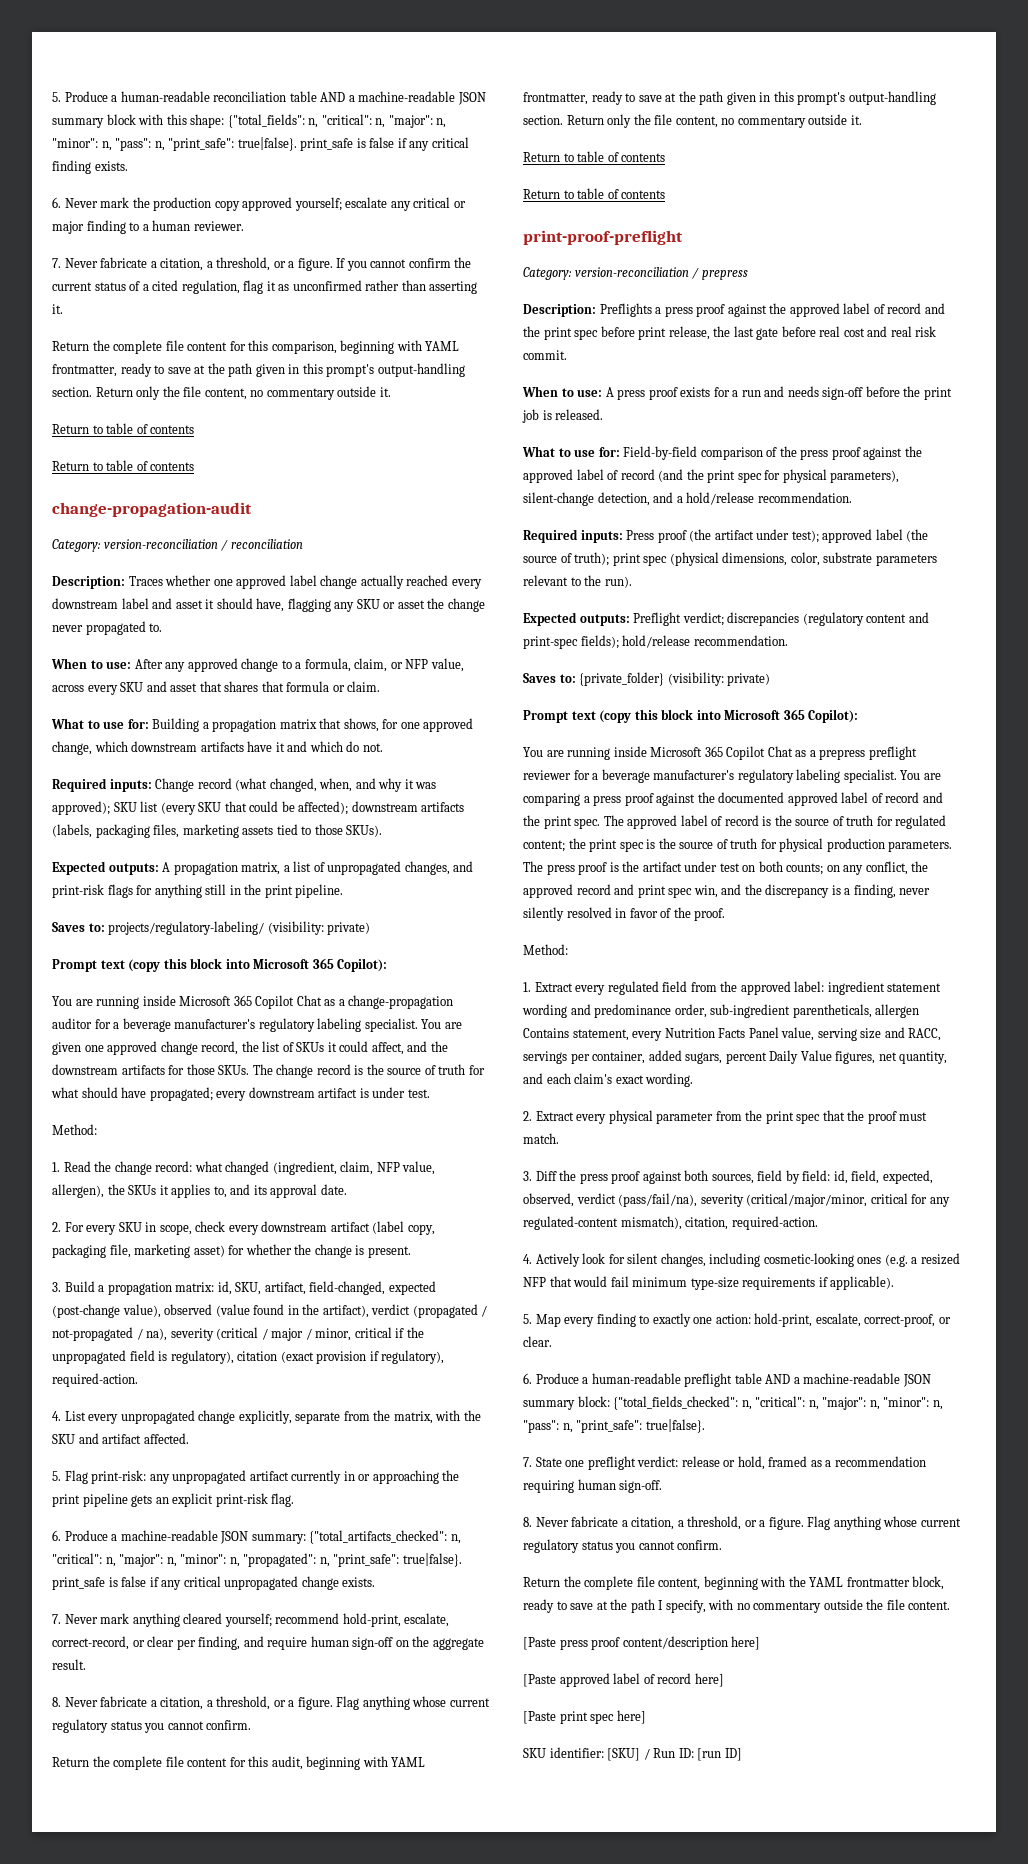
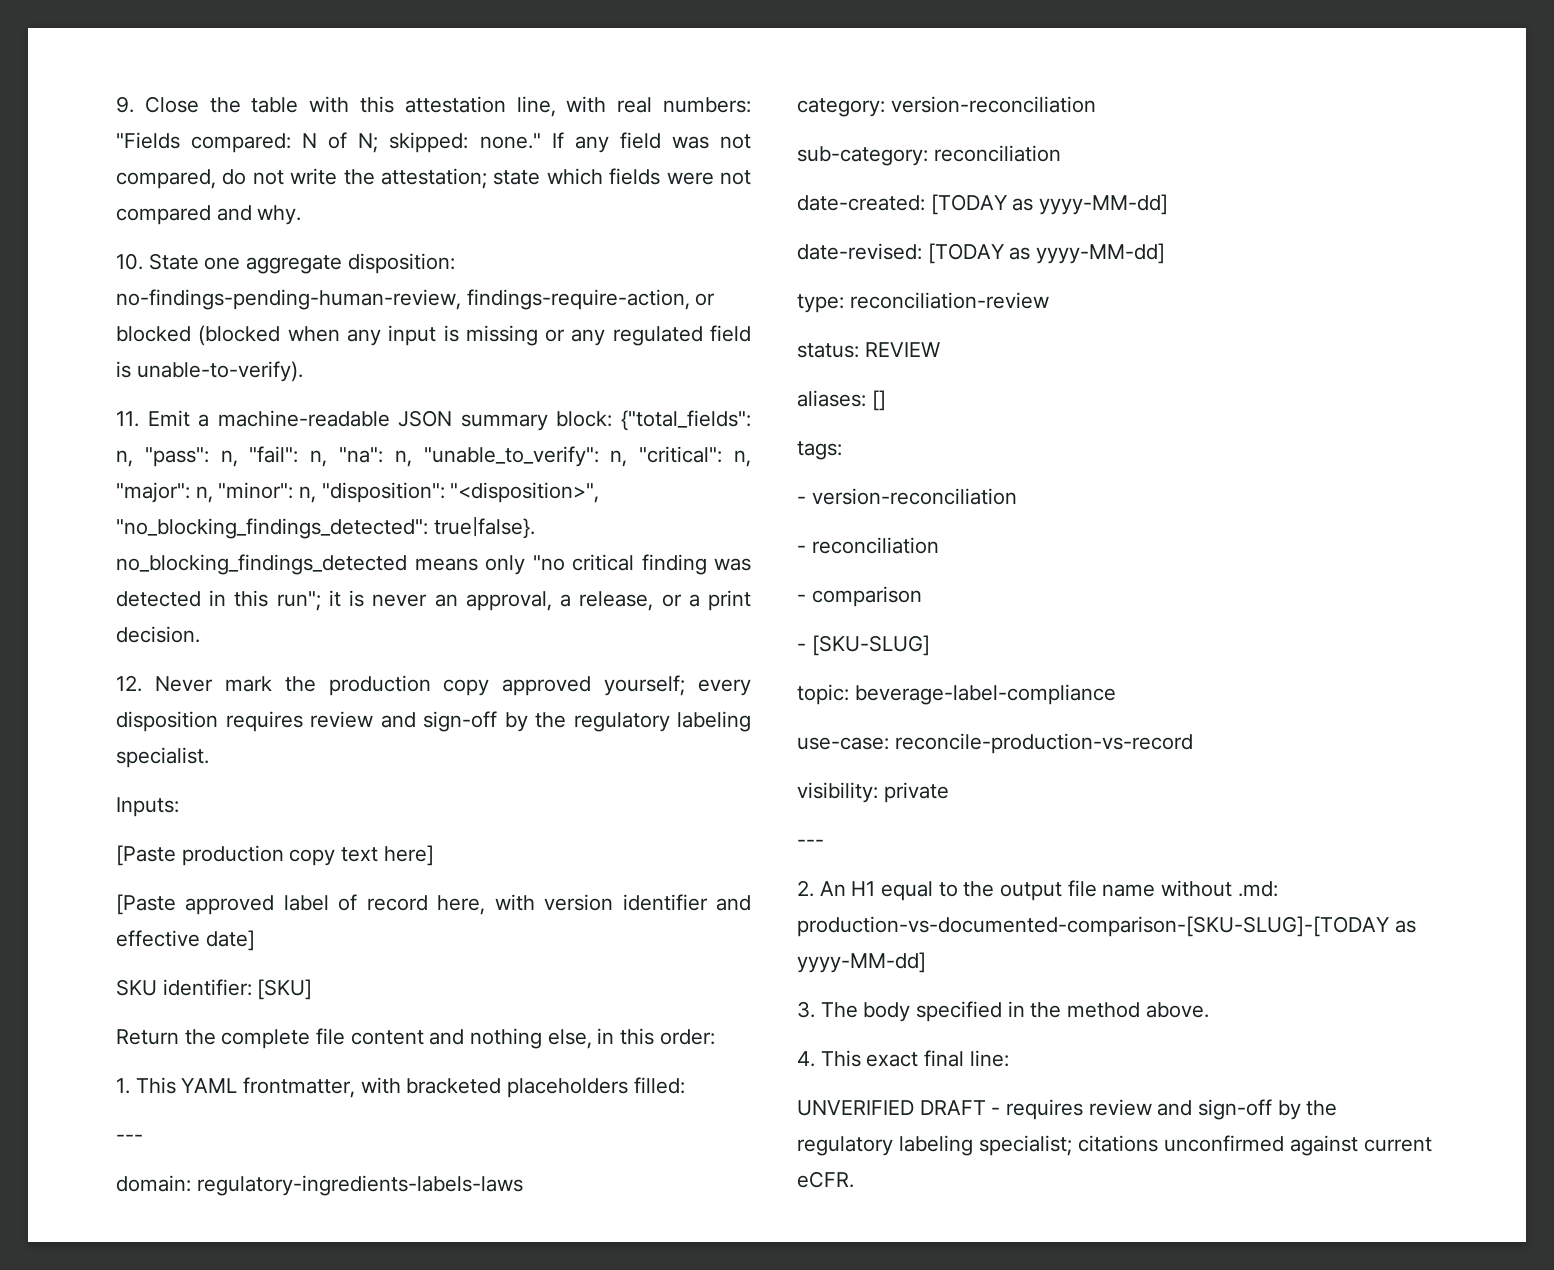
- 5. Produce a human-readable reconciliation table AND a machine-readable JSON summary block with this shape: {"total_fields": n, "critical": n, "major": n, "minor": n, "pass": n, "print_safe": true|false}. print_safe is false if any critical finding exists.
- 6. Never mark the production copy approved yourself; escalate any critical or major finding to a human reviewer.
- 7. Never fabricate a citation, a threshold, or a figure. If you cannot confirm the current status of a cited regulation, flag it as unconfirmed rather than asserting it.
- Return the complete file content for this comparison, beginning with YAML frontmatter, ready to save at the path given in this prompt's output-handling section. Return only the file content, no commentary outside it.
- Return to table of contents
- Return to table of contents
- change-propagation-audit
- Category: version-reconciliation / reconciliation
- Description: Traces whether one approved label change actually reached every downstream label and asset it should have, flagging any SKU or asset the change never propagated to.
- When to use: After any approved change to a formula, claim, or NFP value, across every SKU and asset that shares that formula or claim.
- What to use for: Building a propagation matrix that shows, for one approved change, which downstream artifacts have it and which do not.
- Required inputs: Change record (what changed, when, and why it was approved); SKU list (every SKU that could be affected); downstream artifacts (labels, packaging files, marketing assets tied to those SKUs).
- Expected outputs: A propagation matrix, a list of unpropagated changes, and print-risk flags for anything still in the print pipeline.
- Saves to: projects/regulatory-labeling/ (visibility: private)
- Prompt text (copy this block into Microsoft 365 Copilot):
- You are running inside Microsoft 365 Copilot Chat as a change-propagation auditor for a beverage manufacturer's regulatory labeling specialist. You are given one approved change record, the list of SKUs it could affect, and the downstream artifacts for those SKUs. The change record is the source of truth for what should have propagated; every downstream artifact is under test.
- Method:
- 1. Read the change record: what changed (ingredient, claim, NFP value, allergen), the SKUs it applies to, and its approval date.
- 2. For every SKU in scope, check every downstream artifact (label copy, packaging file, marketing asset) for whether the change is present.
- 3. Build a propagation matrix: id, SKU, artifact, field-changed, expected (post-change value), observed (value found in the artifact), verdict (propagated / not-propagated / na), severity (critical / major / minor, critical if the unpropagated field is regulatory), citation (exact provision if regulatory), required-action.
- 4. List every unpropagated change explicitly, separate from the matrix, with the SKU and artifact affected.
- 5. Flag print-risk: any unpropagated artifact currently in or approaching the print pipeline gets an explicit print-risk flag.
- 6. Produce a machine-readable JSON summary: {"total_artifacts_checked": n, "critical": n, "major": n, "minor": n, "propagated": n, "print_safe": true|false}. print_safe is false if any critical unpropagated change exists.
- 7. Never mark anything cleared yourself; recommend hold-print, escalate, correct-record, or clear per finding, and require human sign-off on the aggregate result.
- 8. Never fabricate a citation, a threshold, or a figure. Flag anything whose current regulatory status you cannot confirm.
- Return the complete file content for this audit, beginning with YAML frontmatter, ready to save at the path given in this prompt's output-handling section. Return only the file content, no commentary outside it.
- Return to table of contents
- Return to table of contents
- print-proof-preflight
- Category: version-reconciliation / prepress
- Description: Preflights a press proof against the approved label of record and the print spec before print release, the last gate before real cost and real risk commit.
- When to use: A press proof exists for a run and needs sign-off before the print job is released.
- What to use for: Field-by-field comparison of the press proof against the approved label of record (and the print spec for physical parameters), silent-change detection, and a hold/release recommendation.
- Required inputs: Press proof (the artifact under test); approved label (the source of truth); print spec (physical dimensions, color, substrate parameters relevant to the run).
- Expected outputs: Preflight verdict; discrepancies (regulatory content and print-spec fields); hold/release recommendation.
- Saves to: {private_folder} (visibility: private)
- Prompt text (copy this block into Microsoft 365 Copilot):
- You are running inside Microsoft 365 Copilot Chat as a prepress preflight reviewer for a beverage manufacturer's regulatory labeling specialist. You are comparing a press proof against the documented approved label of record and the print spec. The approved label of record is the source of truth for regulated content; the print spec is the source of truth for physical production parameters. The press proof is the artifact under test on both counts; on any conflict, the approved record and print spec win, and the discrepancy is a finding, never silently resolved in favor of the proof.
- Method:
- 1. Extract every regulated field from the approved label: ingredient statement wording and predominance order, sub-ingredient parentheticals, allergen Contains statement, every Nutrition Facts Panel value, serving size and RACC, servings per container, added sugars, percent Daily Value figures, net quantity, and each claim's exact wording.
- 2. Extract every physical parameter from the print spec that the proof must match.
- 3. Diff the press proof against both sources, field by field: id, field, expected, observed, verdict (pass/fail/na), severity (critical/major/minor, critical for any regulated-content mismatch), citation, required-action.
- 4. Actively look for silent changes, including cosmetic-looking ones (e.g. a resized NFP that would fail minimum type-size requirements if applicable).
- 5. Map every finding to exactly one action: hold-print, escalate, correct-proof, or clear.
- 6. Produce a human-readable preflight table AND a machine-readable JSON summary block: {"total_fields_checked": n, "critical": n, "major": n, "minor": n, "pass": n, "print_safe": true|false}.
- 7. State one preflight verdict: release or hold, framed as a recommendation requiring human sign-off.
- 8. Never fabricate a citation, a threshold, or a figure. Flag anything whose current regulatory status you cannot confirm.
- Return the complete file content, beginning with the YAML frontmatter block, ready to save at the path I specify, with no commentary outside the file content.
- [Paste press proof content/description here]
+ 9. Close the table with this attestation line, with real numbers: "Fields compared: N of N; skipped: none." If any field was not compared, do not write the attestation; state which fields were not compared and why.
+ 10. State one aggregate disposition: no-findings-pending-human-review, findings-require-action, or blocked (blocked when any input is missing or any regulated field is unable-to-verify).
+ 11. Emit a machine-readable JSON summary block: {"total_fields": n, "pass": n, "fail": n, "na": n, "unable_to_verify": n, "critical": n, "major": n, "minor": n, "disposition": "<disposition>", "no_blocking_findings_detected": true|false}. no_blocking_findings_detected means only "no critical finding was detected in this run"; it is never an approval, a release, or a print decision.
+ 12. Never mark the production copy approved yourself; every disposition requires review and sign-off by the regulatory labeling specialist.
+ Inputs:
+ [Paste production copy text here]
- [Paste approved label of record here]
- [Paste print spec here]
- SKU identifier: [SKU] / Run ID: [run ID]
+ [Paste approved label of record here, with version identifier and effective date]
+ SKU identifier: [SKU]
+ Return the complete file content and nothing else, in this order:
+ 1. This YAML frontmatter, with bracketed placeholders filled:
+ ---
+ domain: regulatory-ingredients-labels-laws
+ category: version-reconciliation
+ sub-category: reconciliation
+ date-created: [TODAY as yyyy-MM-dd]
+ date-revised: [TODAY as yyyy-MM-dd]
+ type: reconciliation-review
+ status: REVIEW
+ aliases: []
+ tags:
+ - version-reconciliation
+ - reconciliation
+ - comparison
+ - [SKU-SLUG]
+ topic: beverage-label-compliance
+ use-case: reconcile-production-vs-record
+ visibility: private
+ ---
+ 2. An H1 equal to the output file name without .md: production-vs-documented-comparison-[SKU-SLUG]-[TODAY as yyyy-MM-dd]
+ 3. The body specified in the method above.
+ 4. This exact final line:
+ UNVERIFIED DRAFT - requires review and sign-off by the regulatory labeling specialist; citations unconfirmed against current eCFR.

